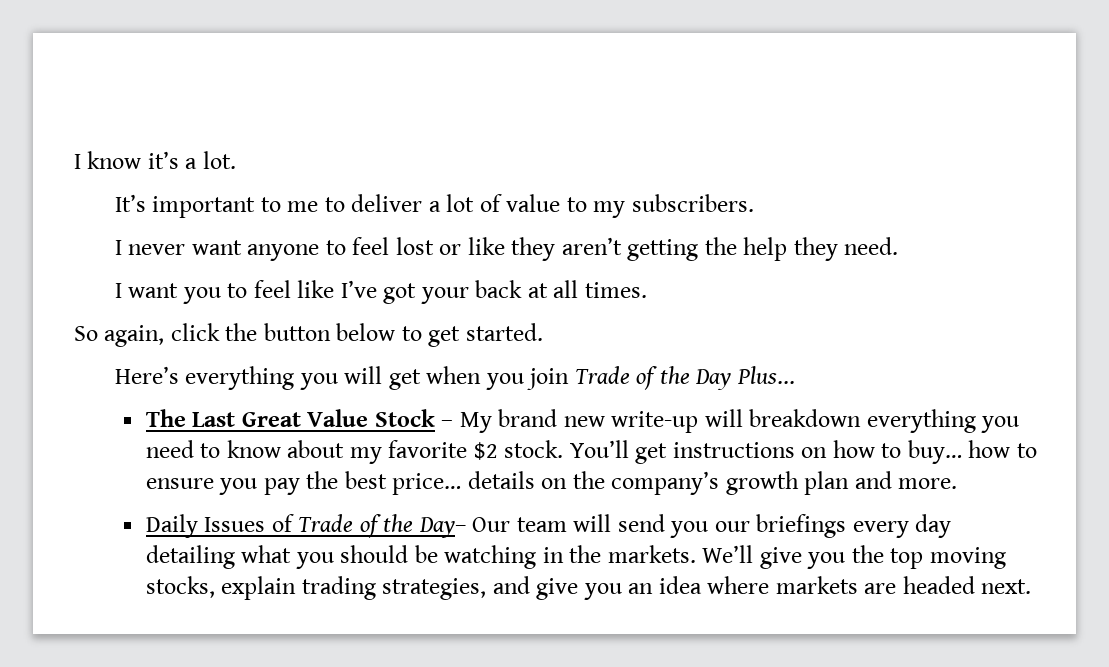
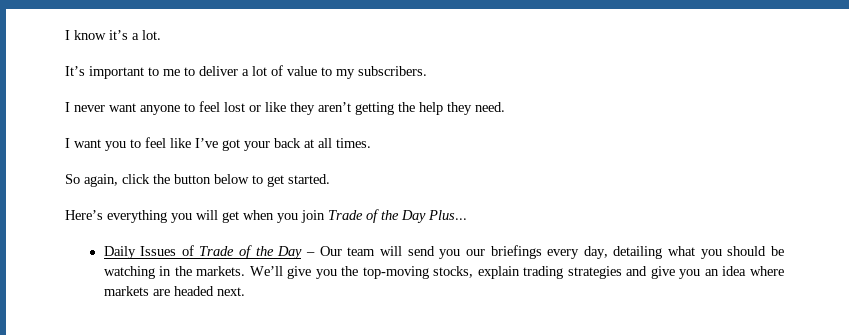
- The Last Great Value Stock – My brand new write-up will breakdown everything you need to know about my favorite $2 stock. You’ll get instructions on how to buy… how to ensure you pay the best price… details on the company’s growth plan and more.
- Daily Issues of Trade of the Day– Our team will send you our briefings every day detailing what you should be watching in the markets.
+ Daily Issues of Trade of the Day – Our team will send you our briefings every day, detailing what you should be watching in the markets.
- We’ll give you the top moving stocks, explain trading strategies, and give you an idea where markets are headed next.
+ We’ll give you the top-moving stocks, explain trading strategies and give you an idea where markets are headed next.

